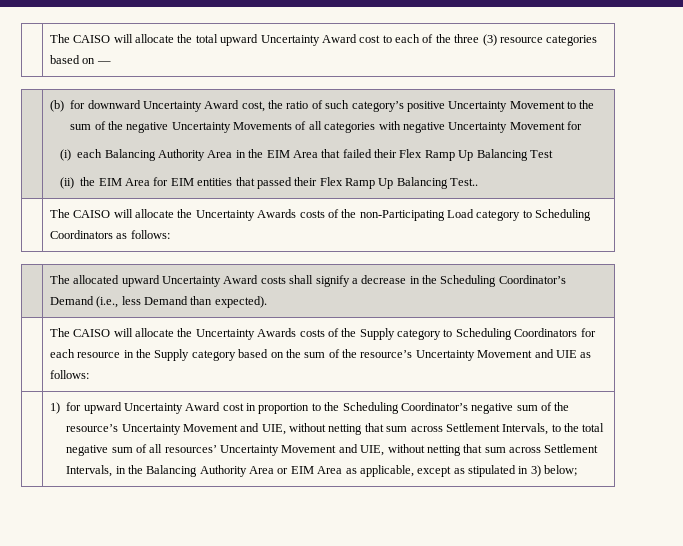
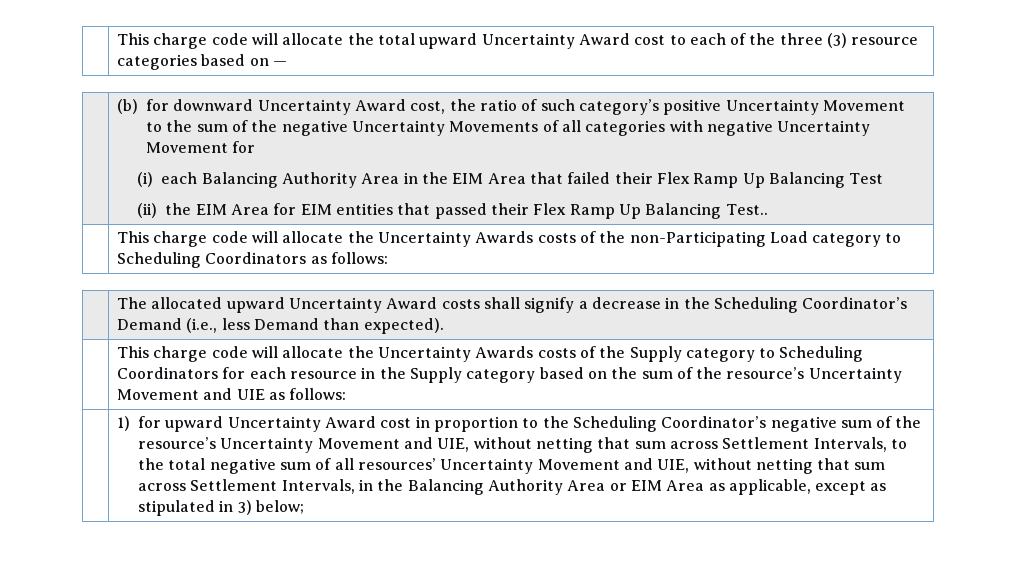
- | The CAISO will allocate the total upward Uncertainty Award cost to each of the three (3) resource categories based on —
+ | This charge code will allocate the total upward Uncertainty Award cost to each of the three (3) resource categories based on —
- | The CAISO will allocate the Uncertainty Awards costs of the non-Participating Load category to Scheduling Coordinators as follows:
+ | This charge code will allocate the Uncertainty Awards costs of the non-Participating Load category to Scheduling Coordinators as follows:
- | The CAISO will allocate the Uncertainty Awards costs of the Supply category to Scheduling Coordinators for each resource in the Supply category based on the sum of the resource’s Uncertainty Movement and UIE as follows:
+ | This charge code will allocate the Uncertainty Awards costs of the Supply category to Scheduling Coordinators for each resource in the Supply category based on the sum of the resource’s Uncertainty Movement and UIE as follows:

